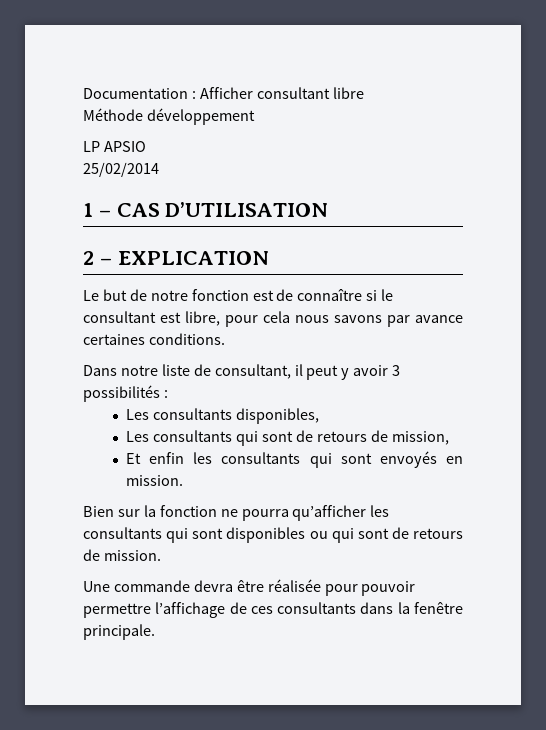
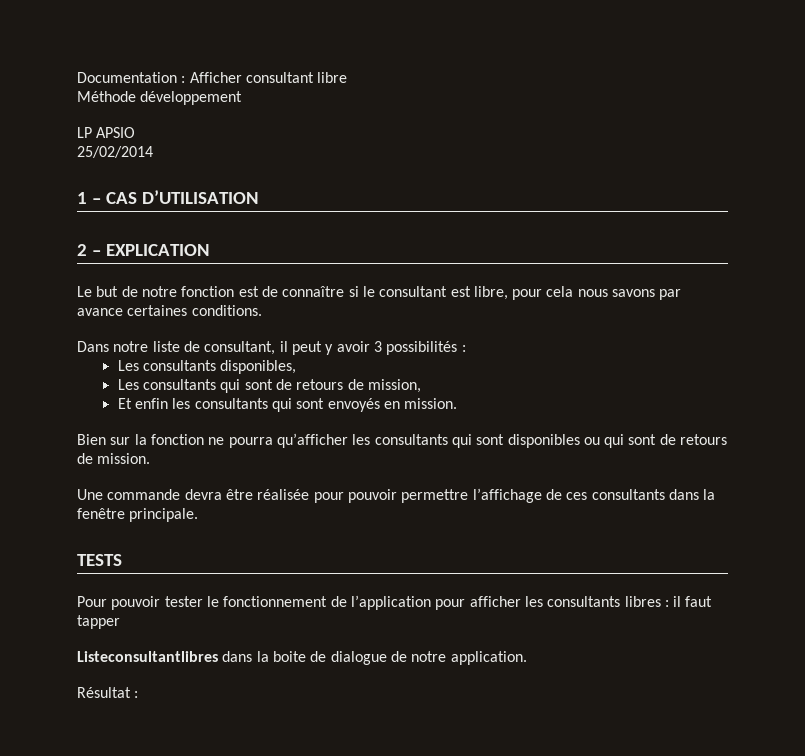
+ TESTS
+ Pour pouvoir tester le fonctionnement de l’application pour afficher les consultants libres : il faut tapper
+ Listeconsultantlibres dans la boite de dialogue de notre application.
+ Résultat :

